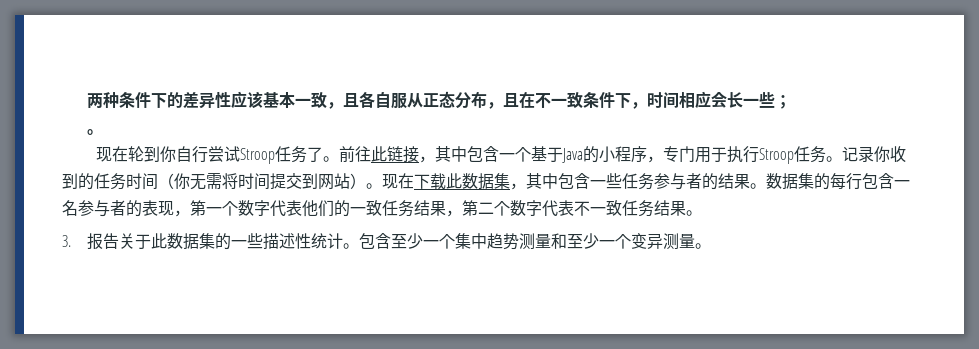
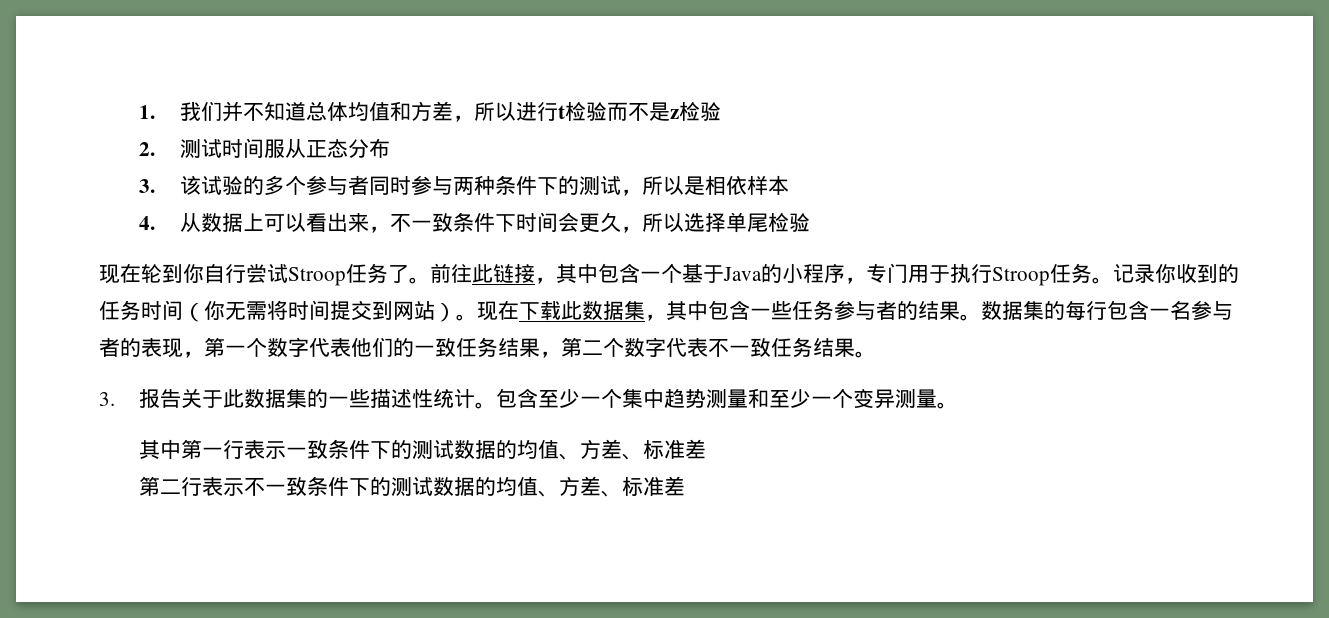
- 两种条件下的差异性应该基本一致，且各自服从正态分布，且在不一致条件下，时间相应会长一些；
- 。
+ 1.我们并不知道总体均值和方差，所以进行t检验而不是z检验
+ 2.测试时间服从正态分布
+ 3.该试验的多个参与者同时参与两种条件下的测试，所以是相依样本
+ 4.从数据上可以看出来，不一致条件下时间会更久，所以选择单尾检验
+ 其中第一行表示一致条件下的测试数据的均值、方差、标准差
+ 第二行表示不一致条件下的测试数据的均值、方差、标准差

